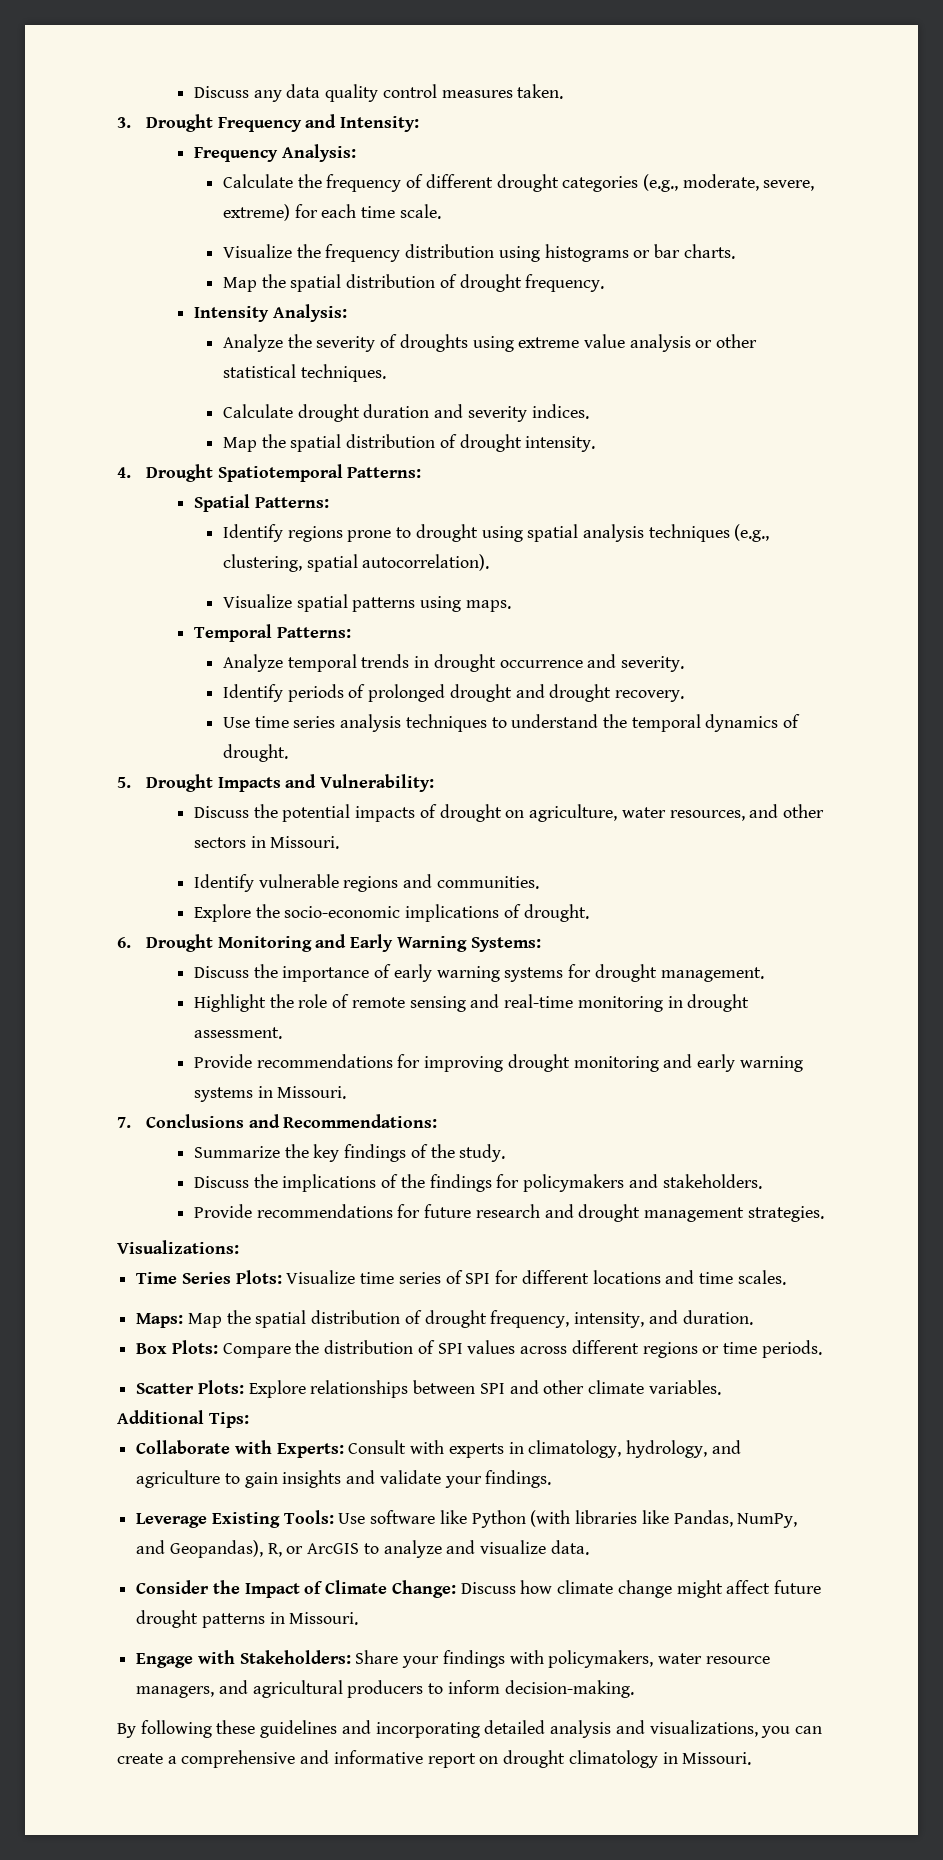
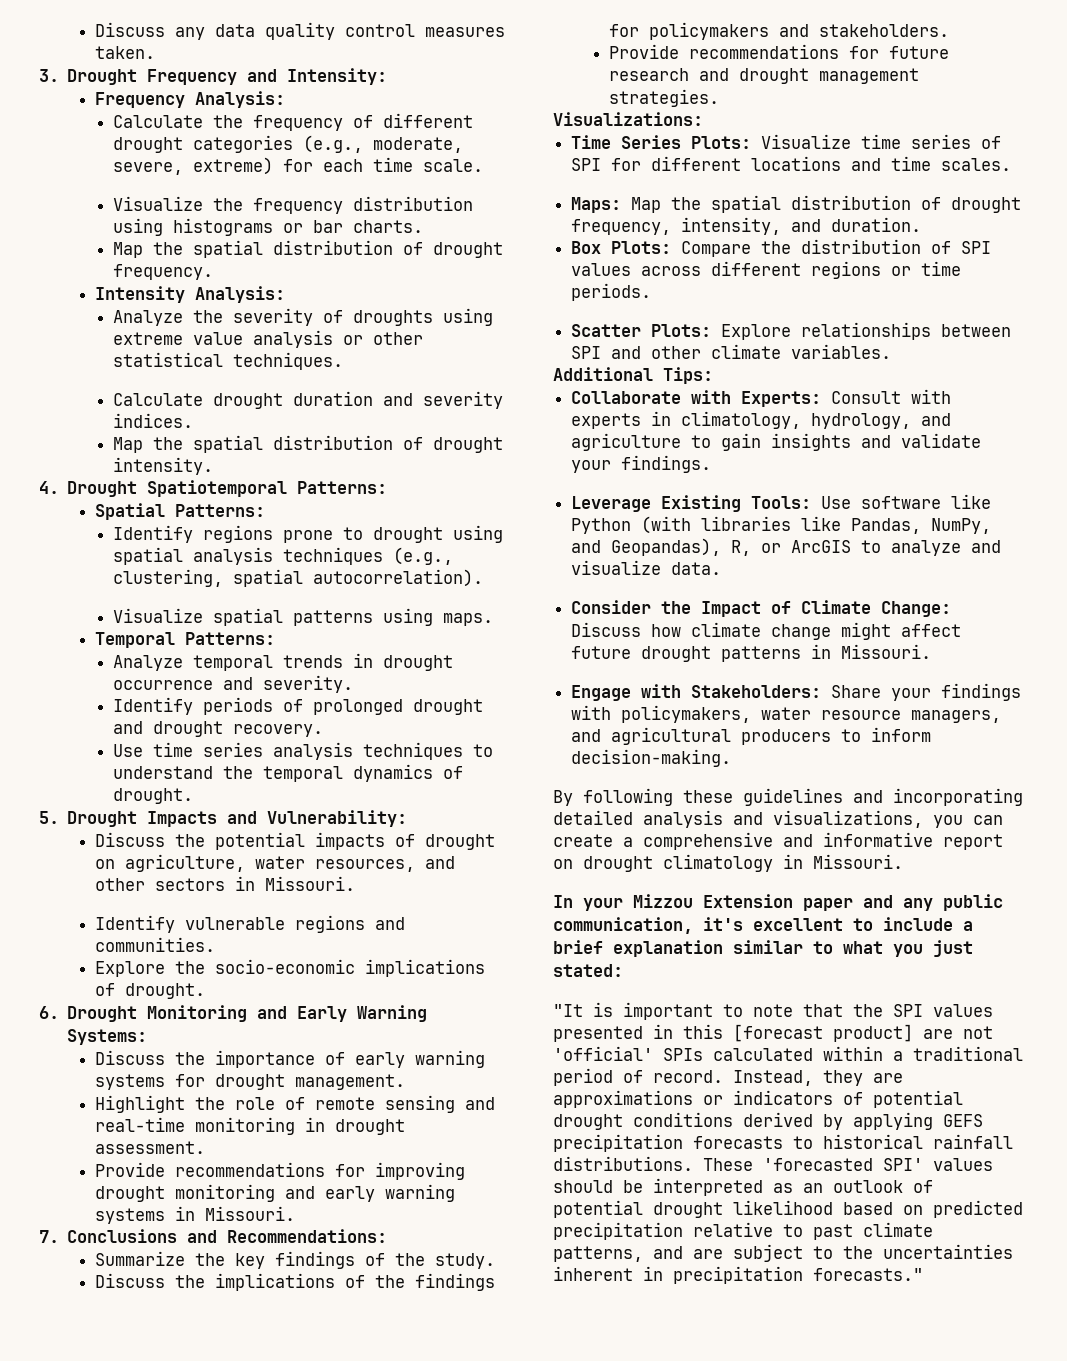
+ In your Mizzou Extension paper and any public communication, it's excellent to include a brief explanation similar to what you just stated:
+ "It is important to note that the SPI values presented in this [forecast product] are not 'official' SPIs calculated within a traditional period of record. Instead, they are approximations or indicators of potential drought conditions derived by applying GEFS precipitation forecasts to historical rainfall distributions. These 'forecasted SPI' values should be interpreted as an outlook of potential drought likelihood based on predicted precipitation relative to past climate patterns, and are subject to the uncertainties inherent in precipitation forecasts."

